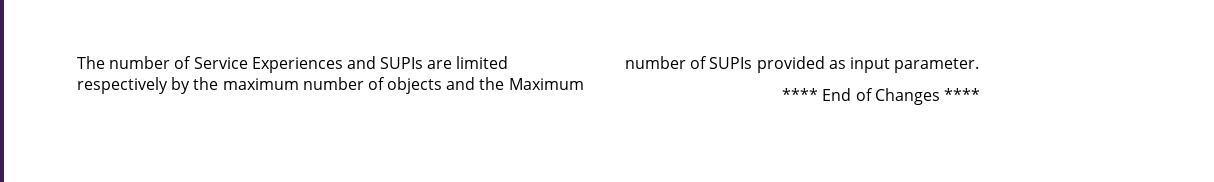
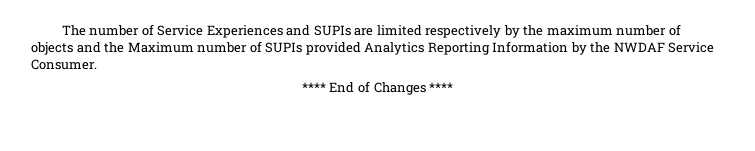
- The number of Service Experiences and SUPIs are limited respectively by the maximum number of objects and the Maximum number of SUPIs provided as input parameter.
+ The number of Service Experiences and SUPIs are limited respectively by the maximum number of objects and the Maximum number of SUPIs provided Analytics Reporting Information by the NWDAF Service Consumer.

